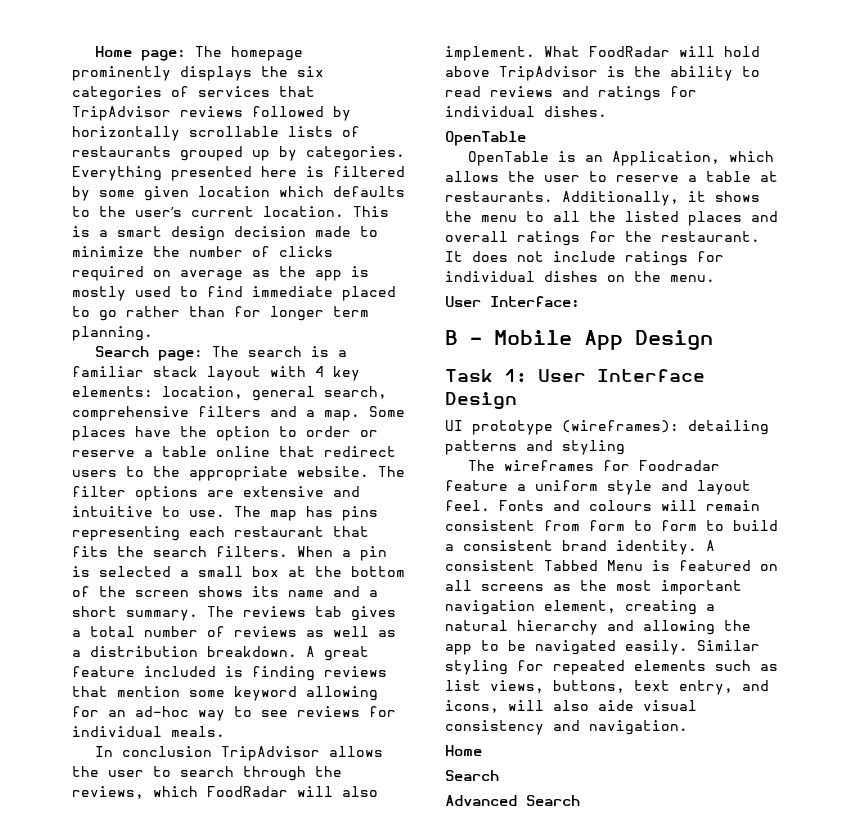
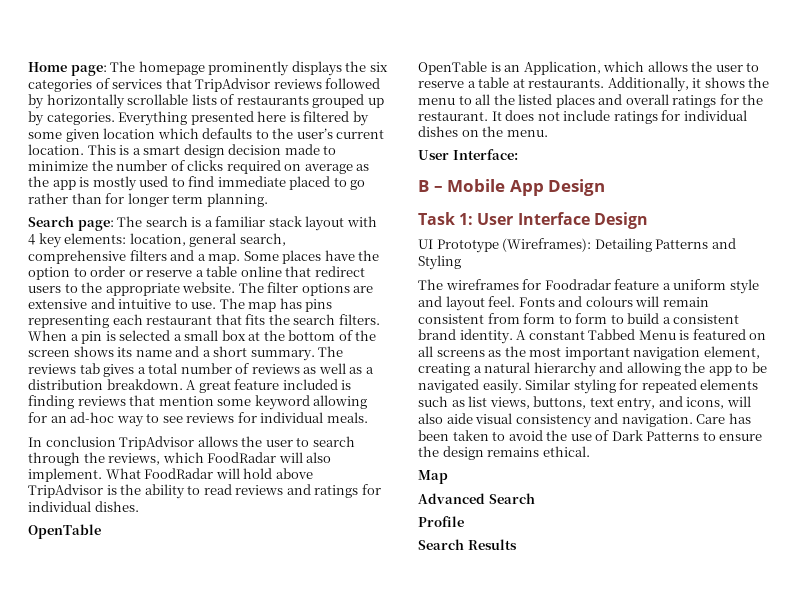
- UI prototype (wireframes): detailing patterns and styling
+ UI Prototype (Wireframes): Detailing Patterns and Styling
- A consistent Tabbed Menu is featured on all screens as the most important navigation element, creating a natural hierarchy and allowing the app to be navigated easily.
+ A constant Tabbed Menu is featured on all screens as the most important navigation element, creating a natural hierarchy and allowing the app to be navigated easily.
- Similar styling for repeated elements such as list views, buttons, text entry, and icons, will also aide visual consistency and navigation.
- Home
- Search
+ Similar styling for repeated elements such as list views, buttons, text entry, and icons, will also aide visual consistency and navigation. Care has been taken to avoid the use of Dark Patterns to ensure the design remains ethical.
+ Map
+ Profile
+ Search Results

